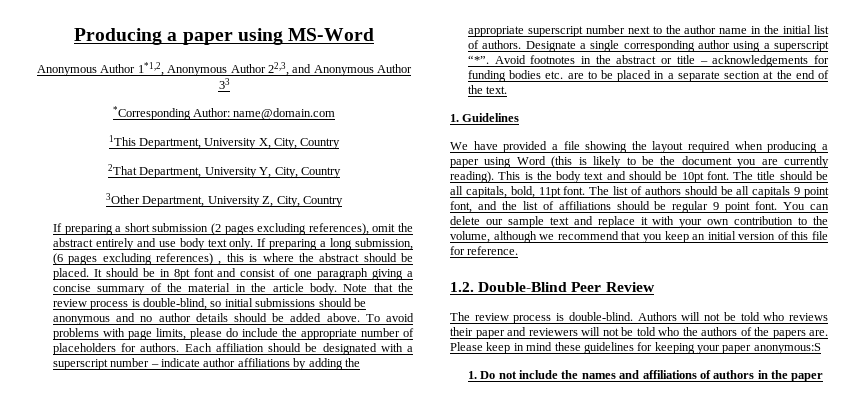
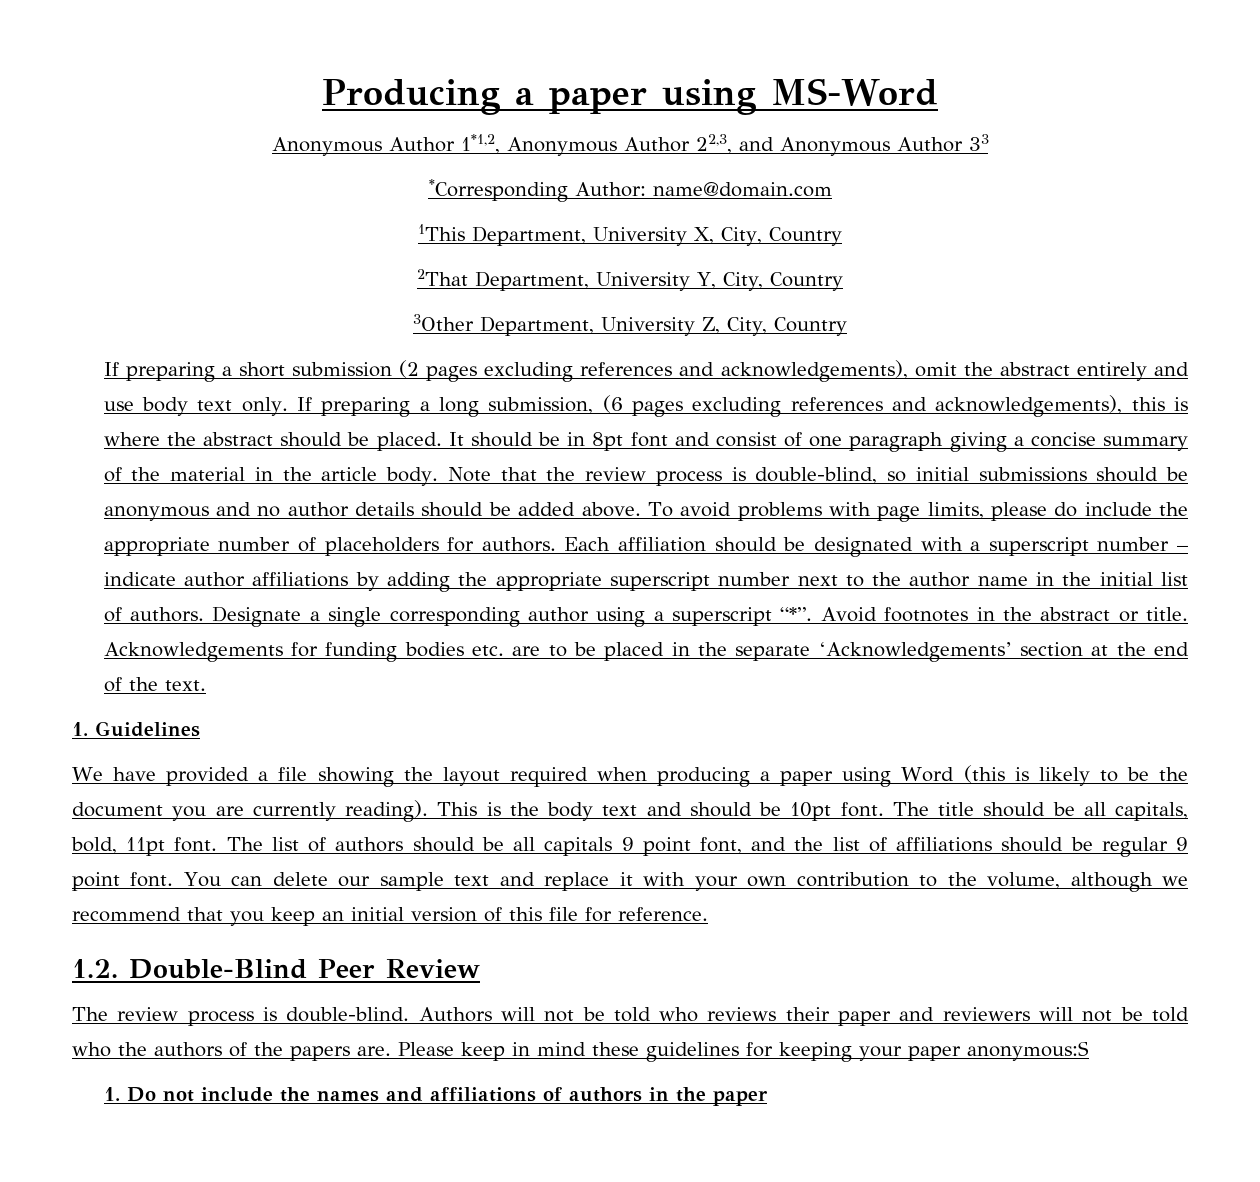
- If preparing a short submission (2 pages excluding references), omit the abstract entirely and use body text only.
+ If preparing a short submission (2 pages excluding references and acknowledgements), omit the abstract entirely and use body text only.
- If preparing a long submission, (6 pages excluding references) , this is where the abstract should be placed.
+ If preparing a long submission, (6 pages excluding references and acknowledgements), this is where the abstract should be placed.
- Avoid footnotes in the abstract or title – acknowledgements for funding bodies etc. are to be placed in a separate section at the end of the text.
+ Avoid footnotes in the abstract or title. Acknowledgements for funding bodies etc. are to be placed in the separate ‘Acknowledgements’ section at the end of the text.

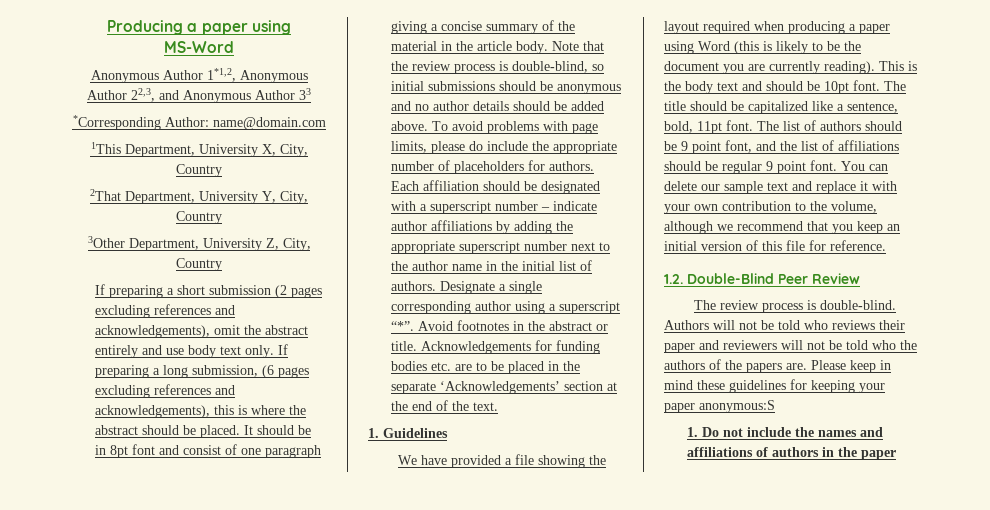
- The title should be all capitals, bold, 11pt font.
+ The title should be capitalized like a sentence, bold, 11pt font.
- The list of authors should be all capitals 9 point font, and the list of affiliations should be regular 9 point font.
+ The list of authors should be 9 point font, and the list of affiliations should be regular 9 point font.

